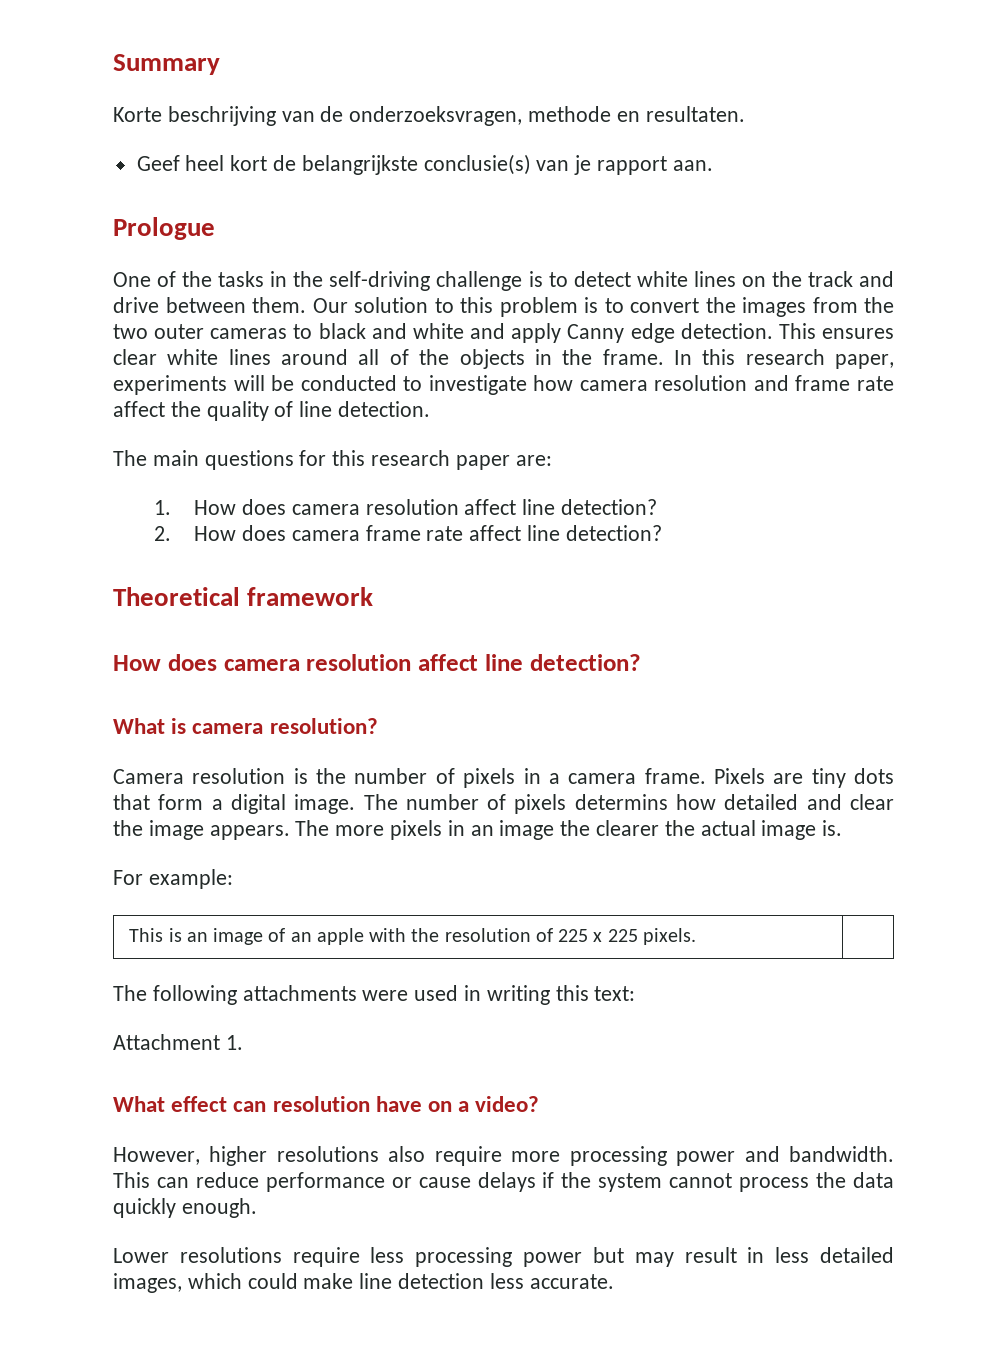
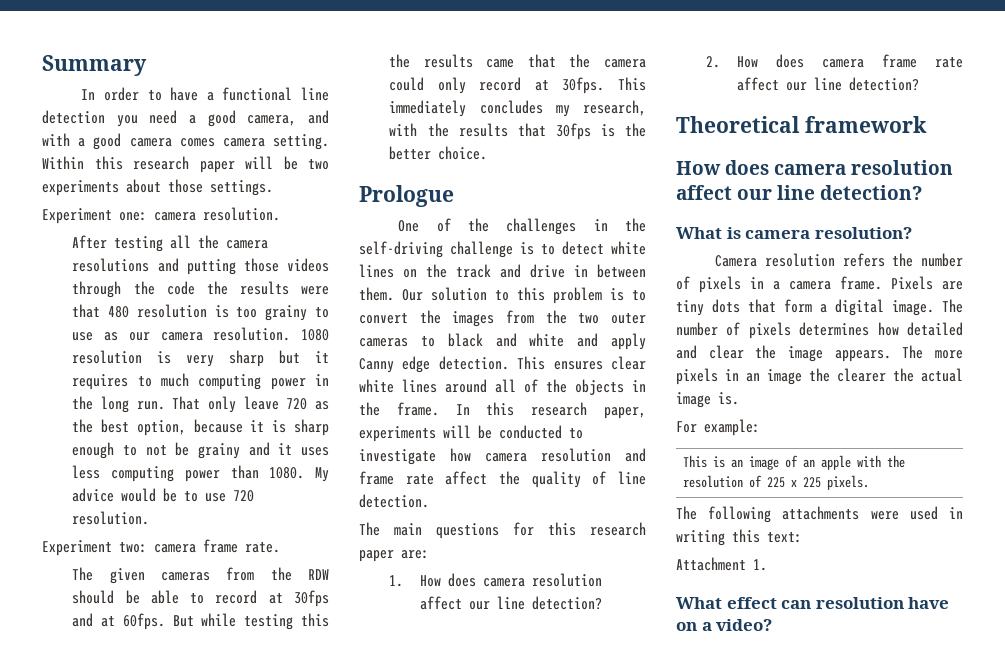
- Korte beschrijving van de onderzoeksvragen, methode en resultaten.
- Geef heel kort de belangrijkste conclusie(s) van je rapport aan.
+ In order to have a functional line detection you need a good camera, and with a good camera comes camera setting. Within this research paper will be two experiments about those settings.
+ Experiment one: camera resolution.
+ After testing all the camera resolutions and putting those videos through the code the results were that 480 resolution is too grainy to use as our camera resolution. 1080 resolution is very sharp but it requires to much computing power in the long run. That only leave 720 as the best option, because it is sharp enough to not be grainy and it uses less computing power than 1080. My advice would be to use 720 resolution.
+ Experiment two: camera frame rate.
+ The given cameras from the RDW should be able to record at 30fps and at 60fps. But while testing this the results came that the camera could only record at 30fps. This immediately concludes my research, with the results that 30fps is the better choice.
- One of the tasks in the self-driving challenge is to detect white lines on the track and drive between them.
+ One of the challenges in the self-driving challenge is to detect white lines on the track and drive in between them.
- 1. How does camera resolution affect line detection?
+ 1. How does camera resolution affect our line detection?
- 2. How does camera frame rate affect line detection?
+ 2. How does camera frame rate affect our line detection?
  Theoretical framework
- How does camera resolution affect line detection?
+ How does camera resolution affect our line detection?
- Camera resolution is the number of pixels in a camera frame.
+ Camera resolution refers the number of pixels in a camera frame.
- The number of pixels determins how detailed and clear the image appears.
+ The number of pixels determines how detailed and clear the image appears.
- However, higher resolutions also require more processing power and bandwidth. This can reduce performance or cause delays if the system cannot process the data quickly enough.
- Lower resolutions require less processing power but may result in less detailed images, which could make line detection less accurate.

